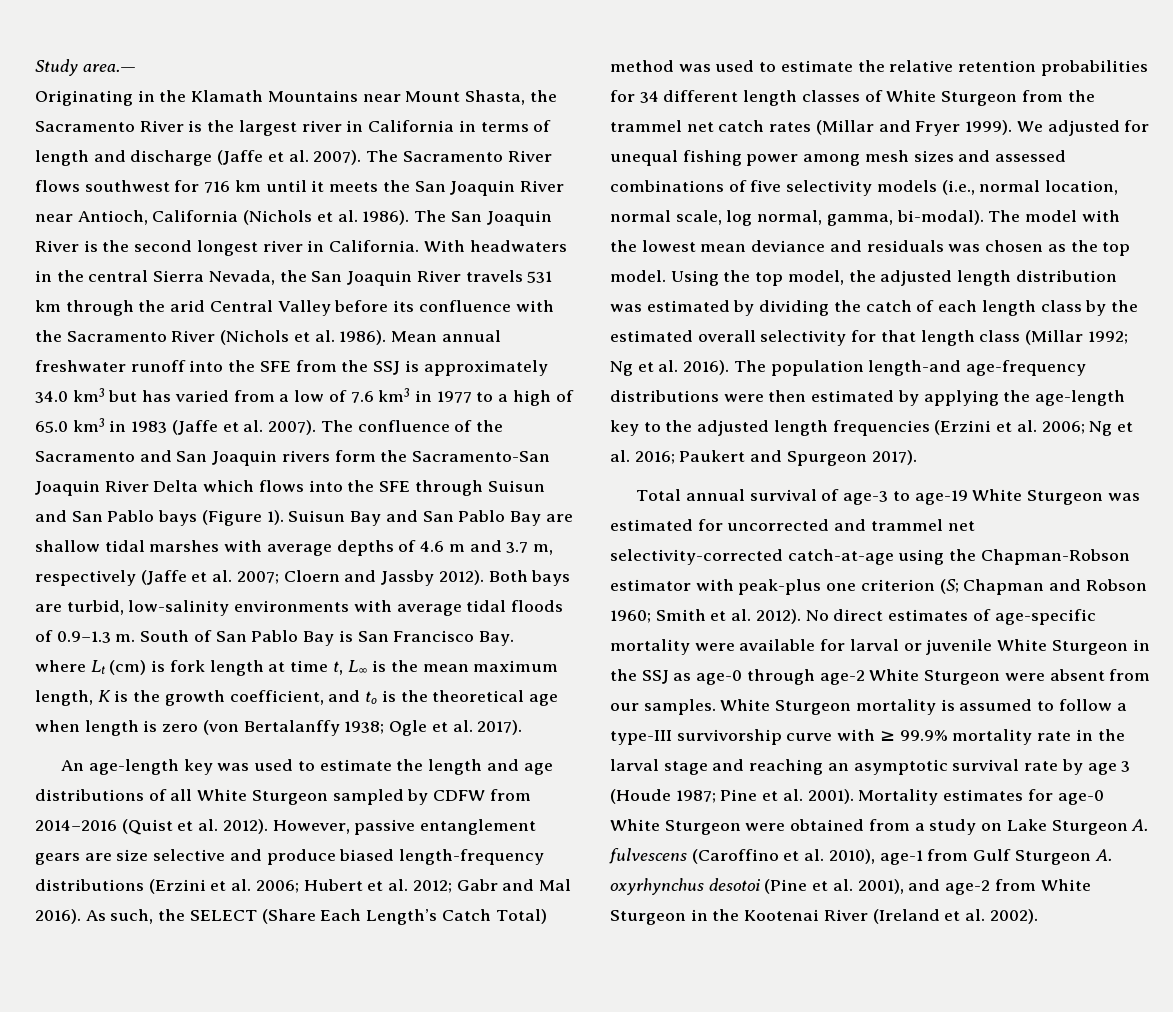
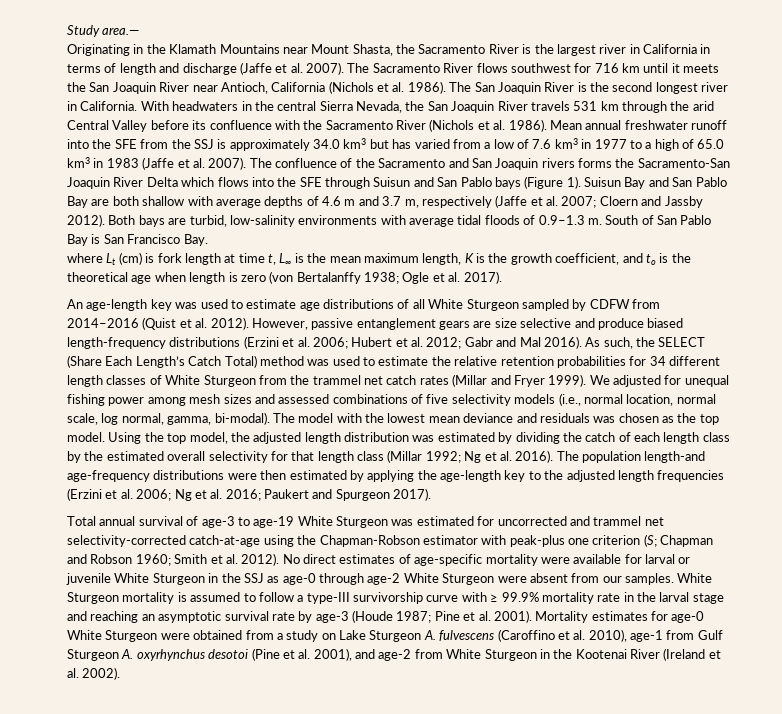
- The confluence of the Sacramento and San Joaquin rivers form the Sacramento-San Joaquin River Delta which flows into the SFE through Suisun and San Pablo bays (Figure 1).
+ The confluence of the Sacramento and San Joaquin rivers forms the Sacramento-San Joaquin River Delta which flows into the SFE through Suisun and San Pablo bays (Figure 1).
- Suisun Bay and San Pablo Bay are shallow tidal marshes with average depths of 4.6 m and 3.7 m, respectively (Jaffe et al. 2007; Cloern and Jassby 2012).
+ Suisun Bay and San Pablo Bay are both shallow with average depths of 4.6 m and 3.7 m, respectively (Jaffe et al. 2007; Cloern and Jassby 2012).
- An age-length key was used to estimate the length and age distributions of all White Sturgeon sampled by CDFW from 2014–2016 (Quist et al. 2012).
+ An age-length key was used to estimate age distributions of all White Sturgeon sampled by CDFW from 2014–2016 (Quist et al. 2012).
- White Sturgeon mortality is assumed to follow a type-III survivorship curve with ≥ 99.9% mortality rate in the larval stage and reaching an asymptotic survival rate by age 3 (Houde 1987; Pine et al. 2001).
+ White Sturgeon mortality is assumed to follow a type-III survivorship curve with ≥ 99.9% mortality rate in the larval stage and reaching an asymptotic survival rate by age-3 (Houde 1987; Pine et al. 2001).

